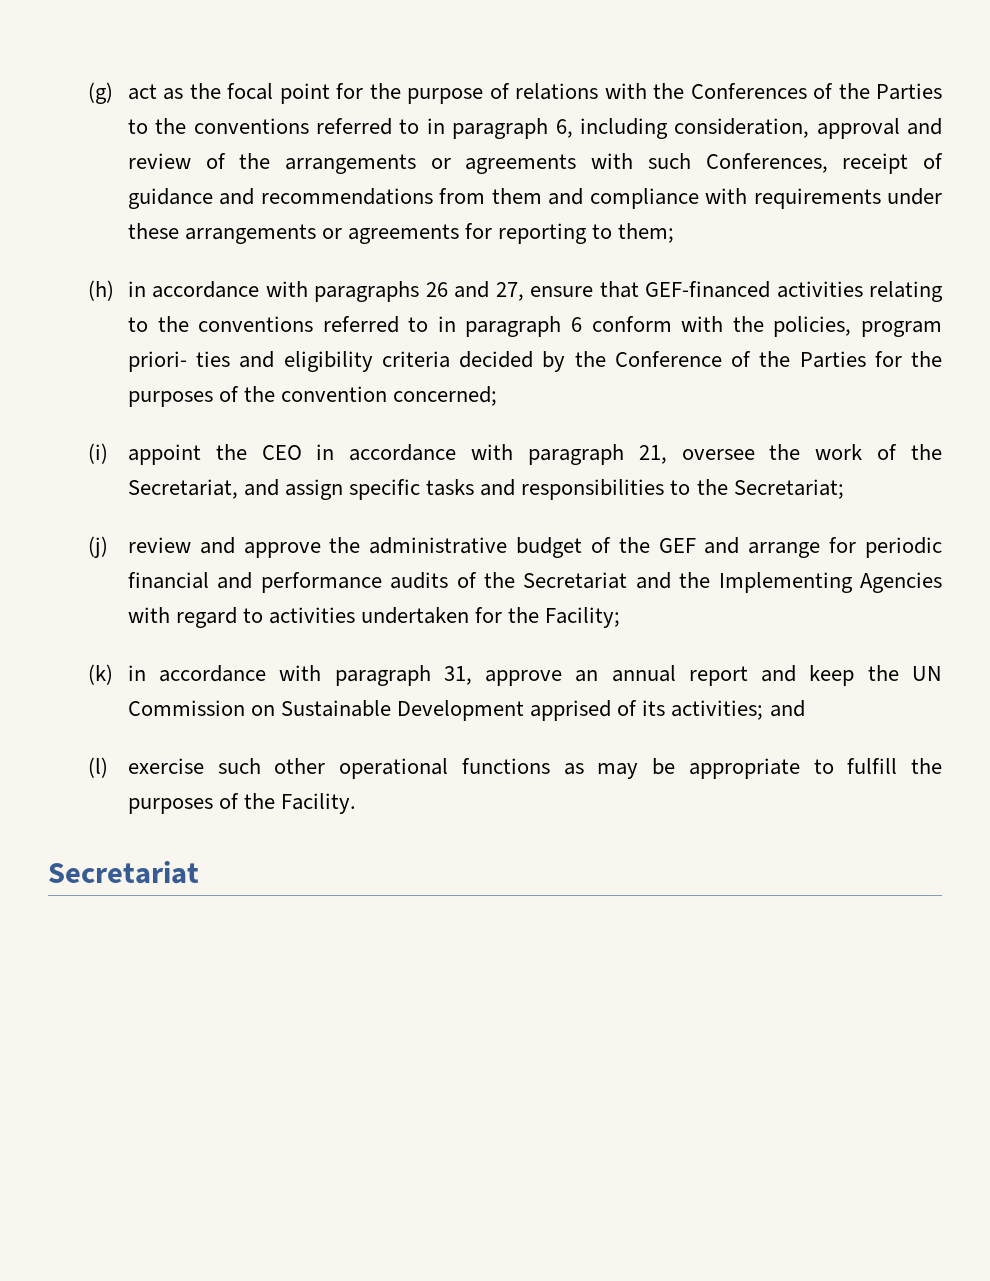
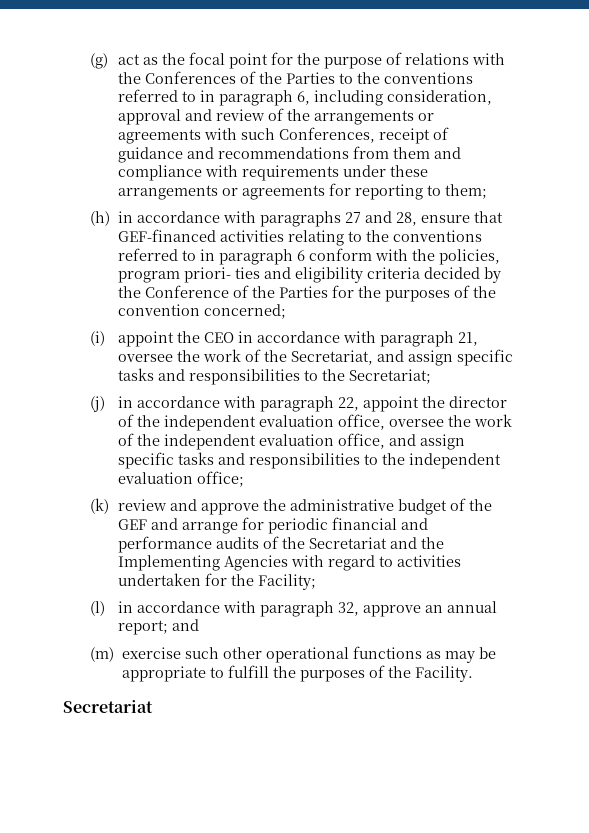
- (h) in accordance with paragraphs 26 and 27, ensure that GEF-financed activities relating to the conventions referred to in paragraph 6 conform with the policies, program priori- ties and eligibility criteria decided by the Conference of the Parties for the purposes of the convention concerned;
+ (h) in accordance with paragraphs 27 and 28, ensure that GEF-financed activities relating to the conventions referred to in paragraph 6 conform with the policies, program priori- ties and eligibility criteria decided by the Conference of the Parties for the purposes of the convention concerned;
- (j) review and approve the administrative budget of the GEF and arrange for periodic financial and performance audits of the Secretariat and the Implementing Agencies with regard to activities undertaken for the Facility;
+ (j) in accordance with paragraph 22, appoint the director of the independent evaluation office, oversee the work of the independent evaluation office, and assign specific tasks and responsibilities to the independent evaluation office;
+ (k) review and approve the administrative budget of the GEF and arrange for periodic financial and performance audits of the Secretariat and the Implementing Agencies with regard to activities undertaken for the Facility;
- (k) in accordance with paragraph 31, approve an annual report and keep the UN Commission on Sustainable Development apprised of its activities; and
+ (l) in accordance with paragraph 32, approve an annual report; and
- (l) exercise such other operational functions as may be appropriate to fulfill the purposes of the Facility.
+ (m) exercise such other operational functions as may be appropriate to fulfill the purposes of the Facility.

